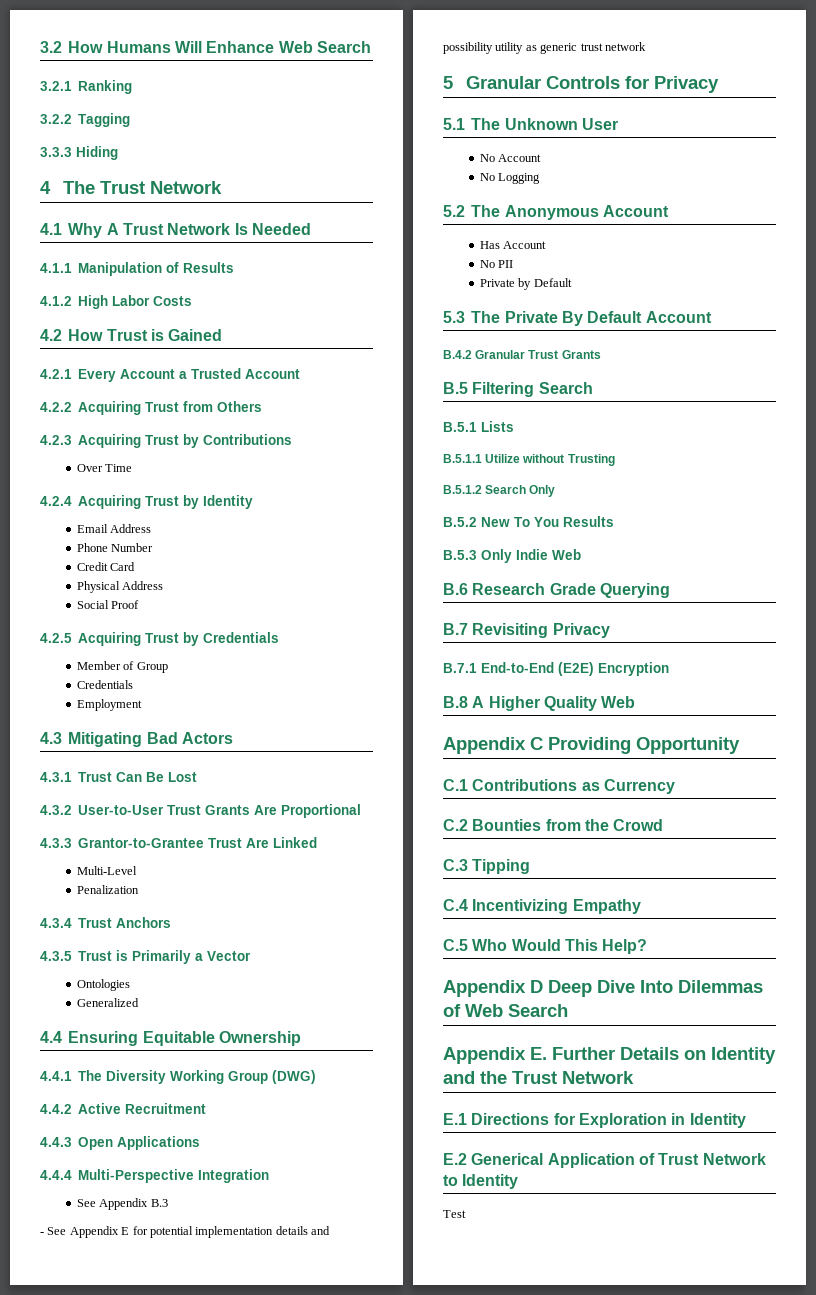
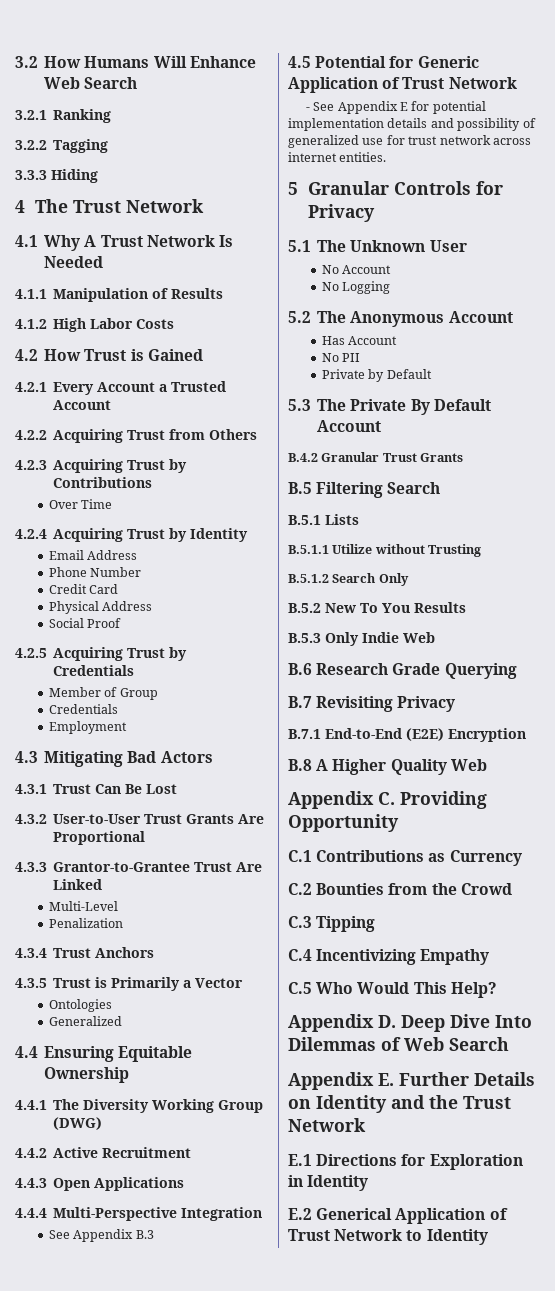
+ 4.5 Potential for Generic Application of Trust Network
- - See Appendix E for potential implementation details and possibility utility as generic trust network
+ - See Appendix E for potential implementation details and possibility of generalized use for trust network across internet entities.
- Appendix C Providing Opportunity
+ Appendix C. Providing Opportunity
- Appendix D Deep Dive Into Dilemmas of Web Search
+ Appendix D. Deep Dive Into Dilemmas of Web Search
- Test

